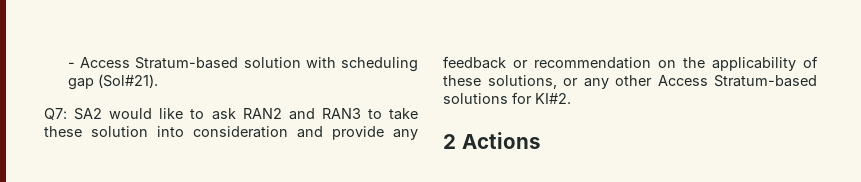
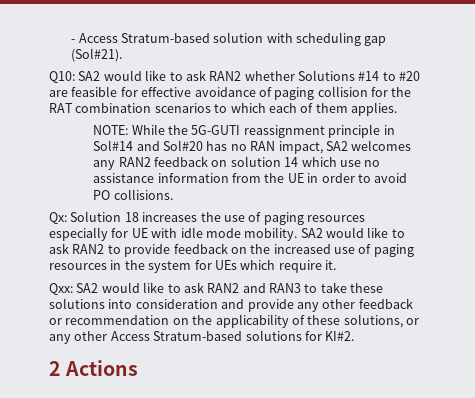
- Q7: SA2 would like to ask RAN2 and RAN3 to take these solution into consideration and provide any feedback or recommendation on the applicability of these solutions, or any other Access Stratum-based solutions for KI#2.
+ Q10: SA2 would like to ask RAN2 whether Solutions #14 to #20 are feasible for effective avoidance of paging collision for the RAT combination scenarios to which each of them applies.
+ NOTE: While the 5G-GUTI reassignment principle in Sol#14 and Sol#20 has no RAN impact, SA2 welcomes any RAN2 feedback on solution 14 which use no assistance information from the UE in order to avoid PO collisions.
+ Qx: Solution 18 increases the use of paging resources especially for UE with idle mode mobility. SA2 would like to ask RAN2 to provide feedback on the increased use of paging resources in the system for UEs which require it.
+ Qxx: SA2 would like to ask RAN2 and RAN3 to take these solutions into consideration and provide any other feedback or recommendation on the applicability of these solutions, or any other Access Stratum-based solutions for KI#2.

